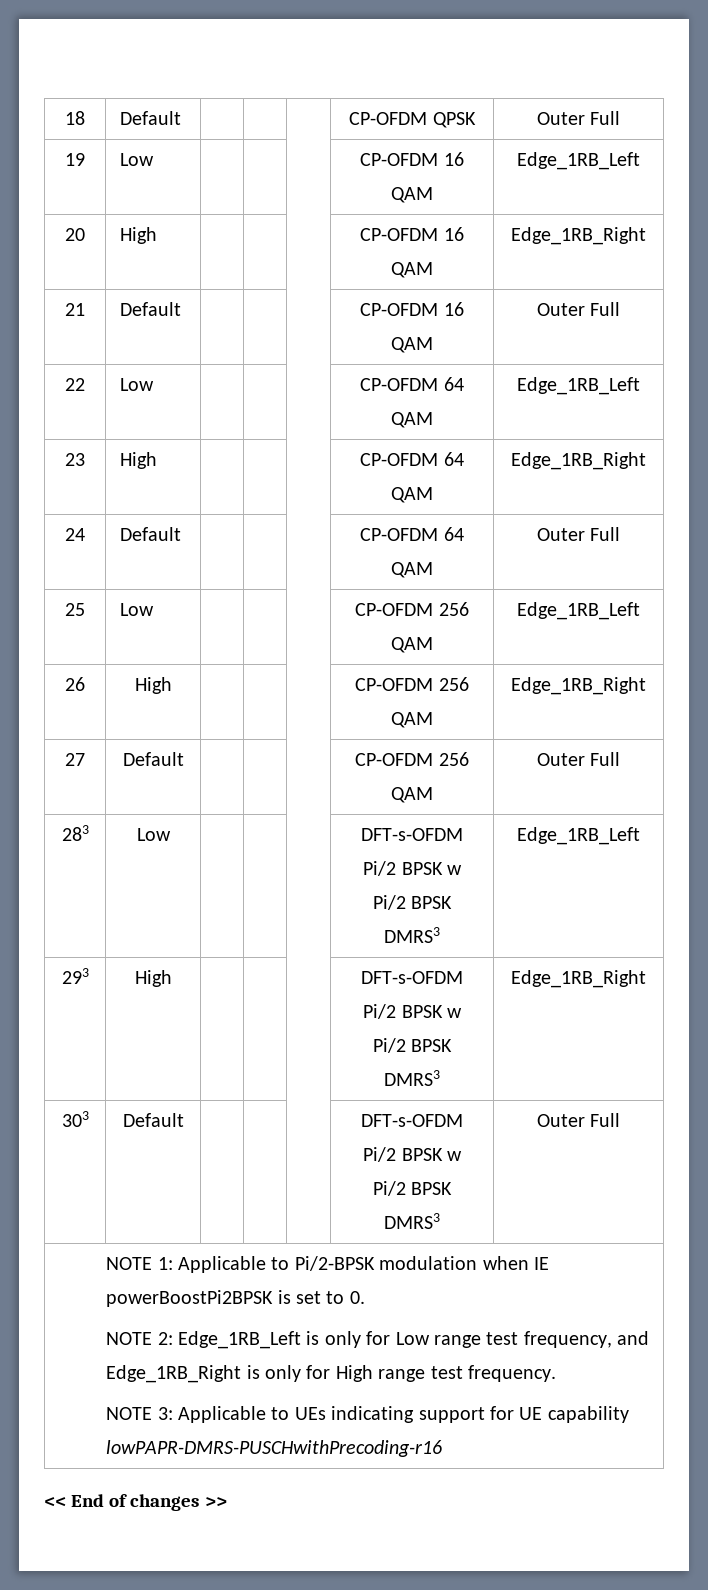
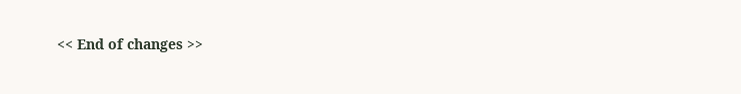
- 18 | Default | | | | CP-OFDM QPSK | Outer Full
- 19 | Low | | | | CP-OFDM 16 QAM | Edge_1RB_Left
- 20 | High | | | | CP-OFDM 16 QAM | Edge_1RB_Right
- 21 | Default | | | | CP-OFDM 16 QAM | Outer Full
- 22 | Low | | | | CP-OFDM 64 QAM | Edge_1RB_Left
- 23 | High | | | | CP-OFDM 64 QAM | Edge_1RB_Right
- 24 | Default | | | | CP-OFDM 64 QAM | Outer Full
- 25 | Low | | | | CP-OFDM 256 QAM | Edge_1RB_Left
- 26 | High | | | | CP-OFDM 256 QAM | Edge_1RB_Right
- 27 | Default | | | | CP-OFDM 256 QAM | Outer Full
- 283 | Low | | | | DFT-s-OFDM Pi/2 BPSK w Pi/2 BPSK DMRS3 | Edge_1RB_Left
- 293 | High | | | | DFT-s-OFDM Pi/2 BPSK w Pi/2 BPSK DMRS3 | Edge_1RB_Right
- 303 | Default | | | | DFT-s-OFDM Pi/2 BPSK w Pi/2 BPSK DMRS3 | Outer Full
- NOTE 1: Applicable to Pi/2-BPSK modulation when IE powerBoostPi2BPSK is set to 0.
- NOTE 2: Edge_1RB_Left is only for Low range test frequency, and Edge_1RB_Right is only for High range test frequency.
- NOTE 3: Applicable to UEs indicating support for UE capability lowPAPR-DMRS-PUSCHwithPrecoding-r16

